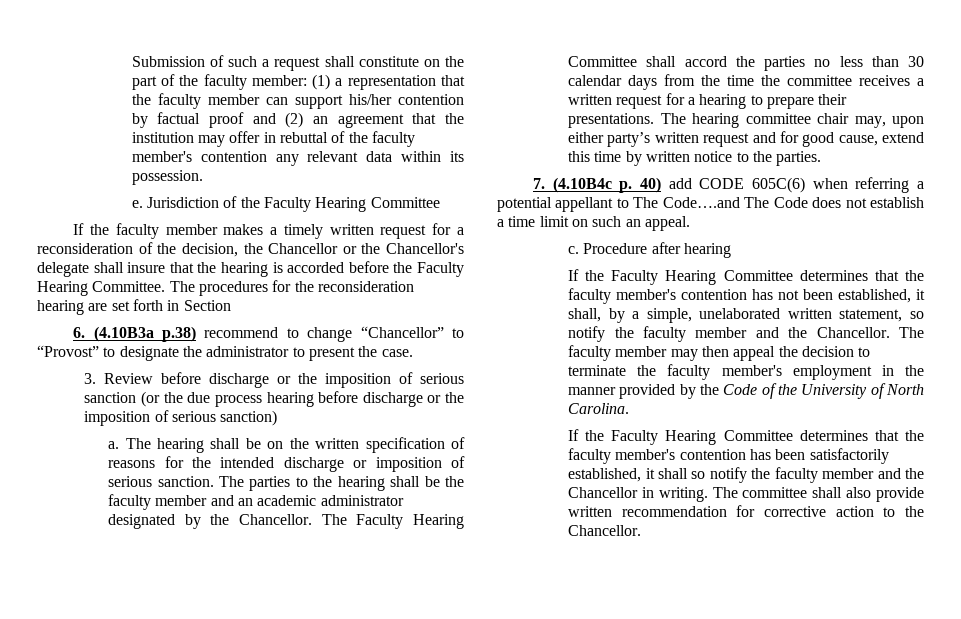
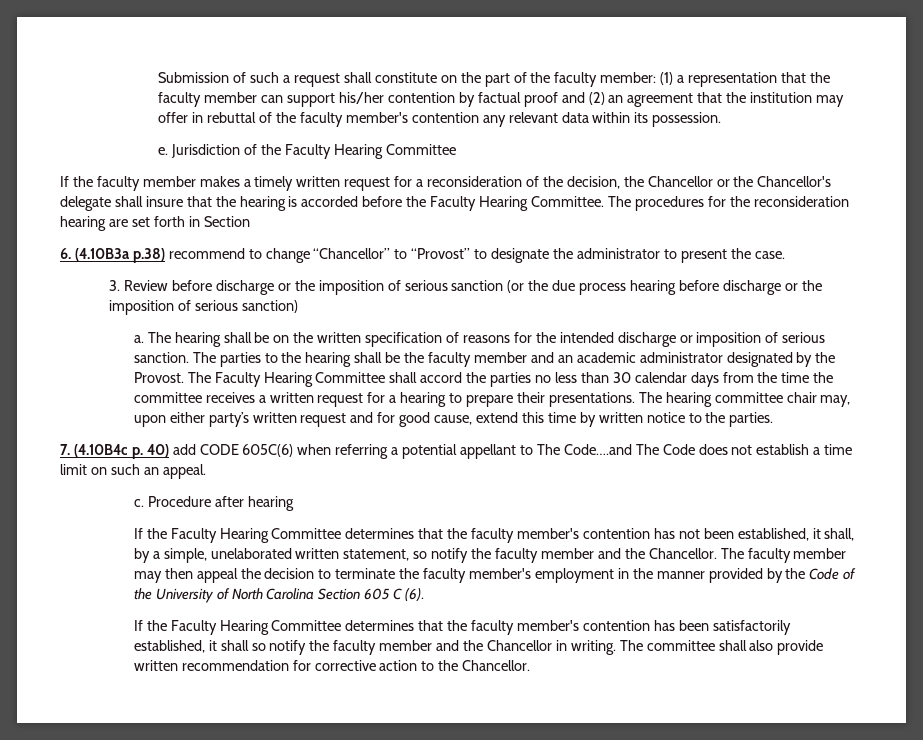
- The parties to the hearing shall be the faculty member and an academic administrator designated by the Chancellor.
+ The parties to the hearing shall be the faculty member and an academic administrator designated by the Provost.
- The faculty member may then appeal the decision to terminate the faculty member's employment in the manner provided by the Code of the University of North Carolina.
+ The faculty member may then appeal the decision to terminate the faculty member's employment in the manner provided by the Code of the University of North Carolina Section 605 C (6).

